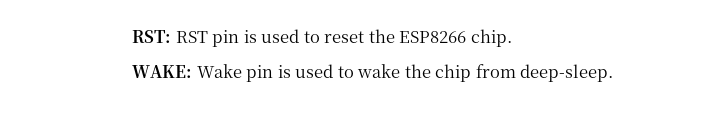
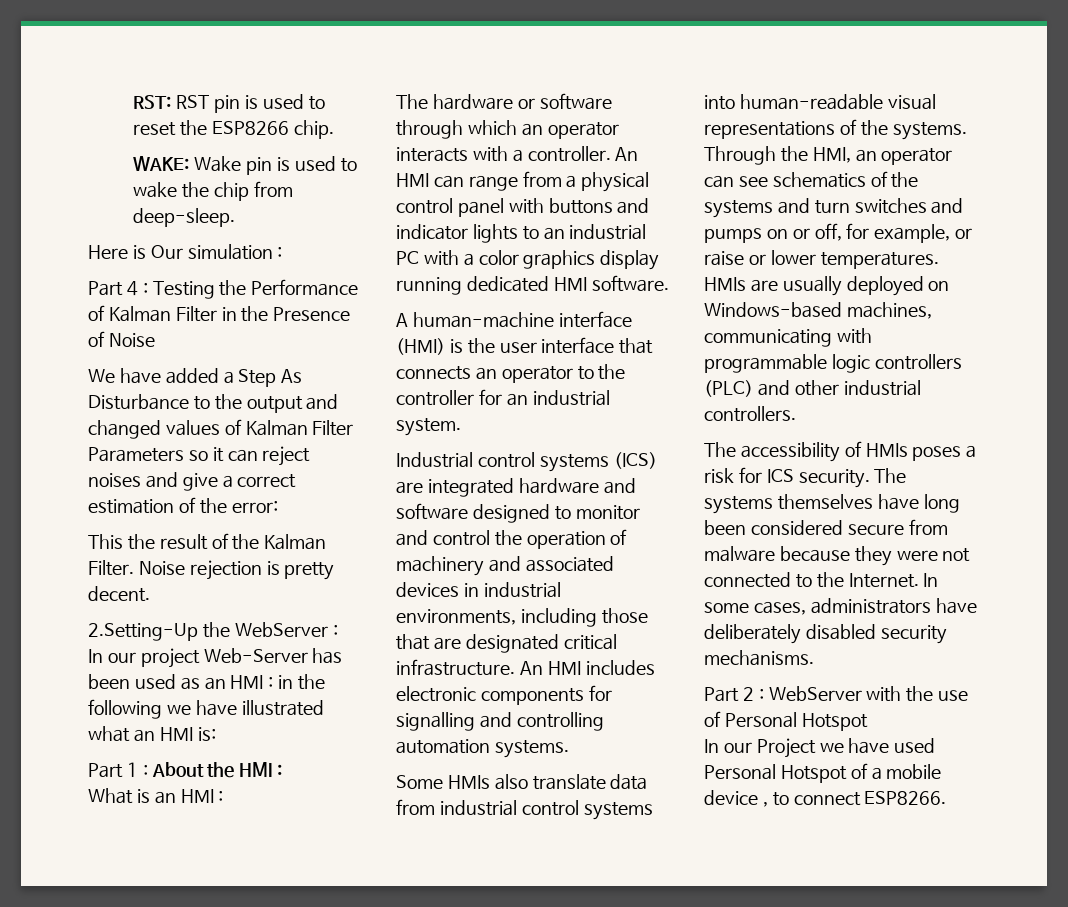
+ Here is Our simulation :
+ Part 4 : Testing the Performance of Kalman Filter in the Presence of Noise
+ We have added a Step As Disturbance to the output and changed values of Kalman Filter Parameters so it can reject noises and give a correct estimation of the error:
+ This the result of the Kalman Filter. Noise rejection is pretty decent.
+ 2.Setting-Up the WebServer :
+ In our project Web-Server has been used as an HMI : in the following we have illustrated what an HMI is:
+ Part 1 : About the HMI :
+ What is an HMI :
+ The hardware or software through which an operator interacts with a controller. An HMI can range from a physical control panel with buttons and indicator lights to an industrial PC with a color graphics display running dedicated HMI software.
+ A human-machine interface (HMI) is the user interface that connects an operator to the controller for an industrial system.
+ Industrial control systems (ICS) are integrated hardware and software designed to monitor and control the operation of machinery and associated devices in industrial environments, including those that are designated critical infrastructure. An HMI includes electronic components for signalling and controlling automation systems.
+ Some HMIs also translate data from industrial control systems into human-readable visual representations of the systems. Through the HMI, an operator can see schematics of the systems and turn switches and pumps on or off, for example, or raise or lower temperatures. HMIs are usually deployed on Windows-based machines, communicating with programmable logic controllers (PLC) and other industrial controllers.
+ The accessibility of HMIs poses a risk for ICS security. The systems themselves have long been considered secure from malware because they were not connected to the Internet. In some cases, administrators have deliberately disabled security mechanisms.
+ Part 2 : WebServer with the use of Personal Hotspot
+ In our Project we have used Personal Hotspot of a mobile device , to connect ESP8266.

